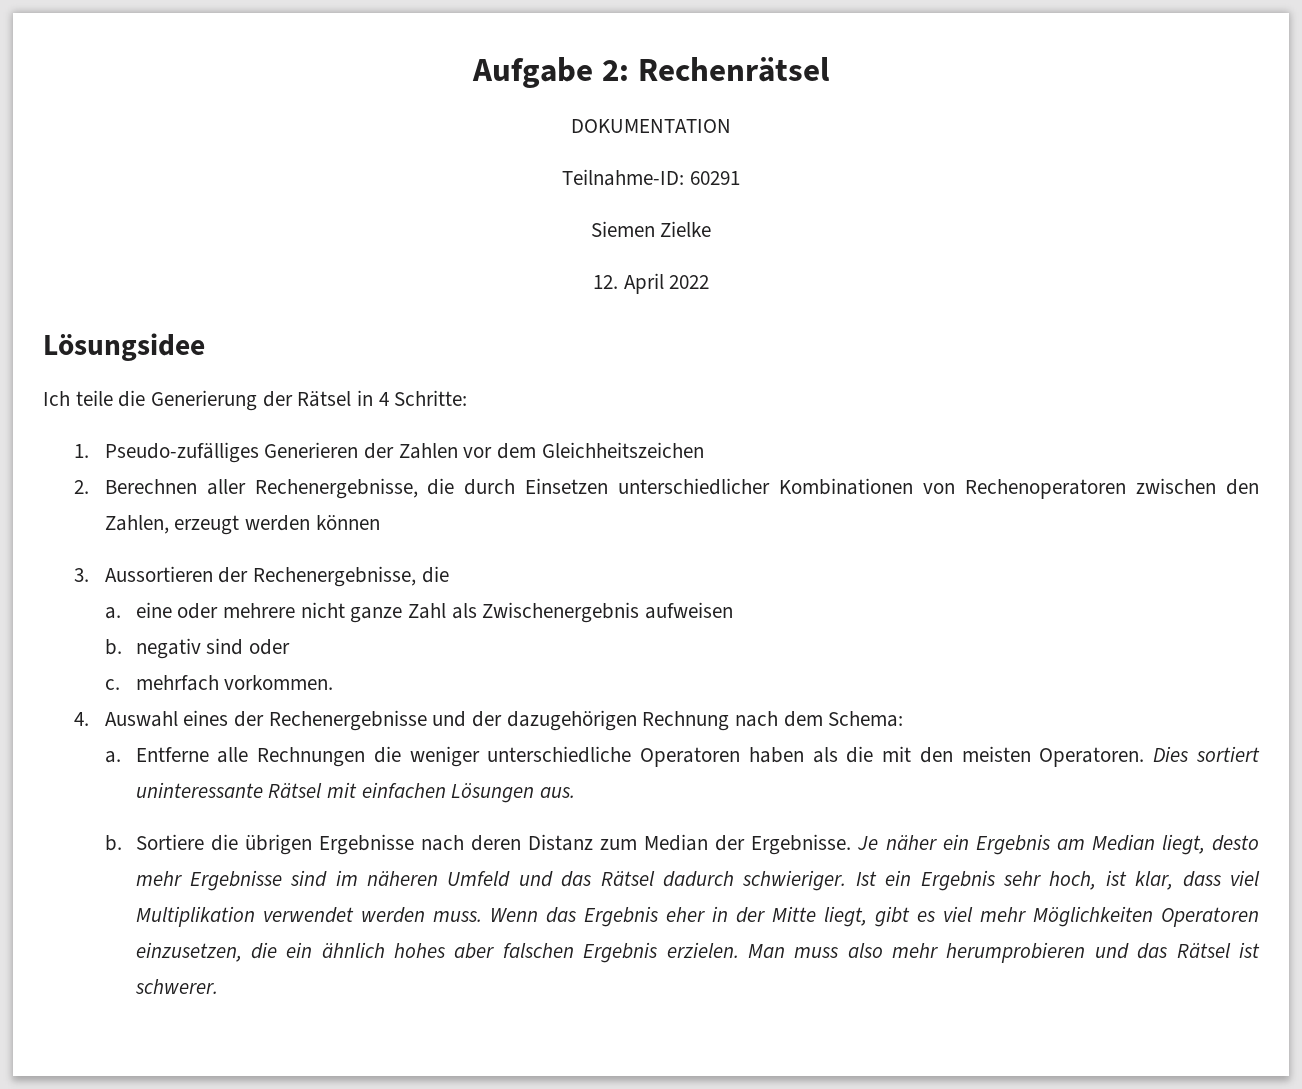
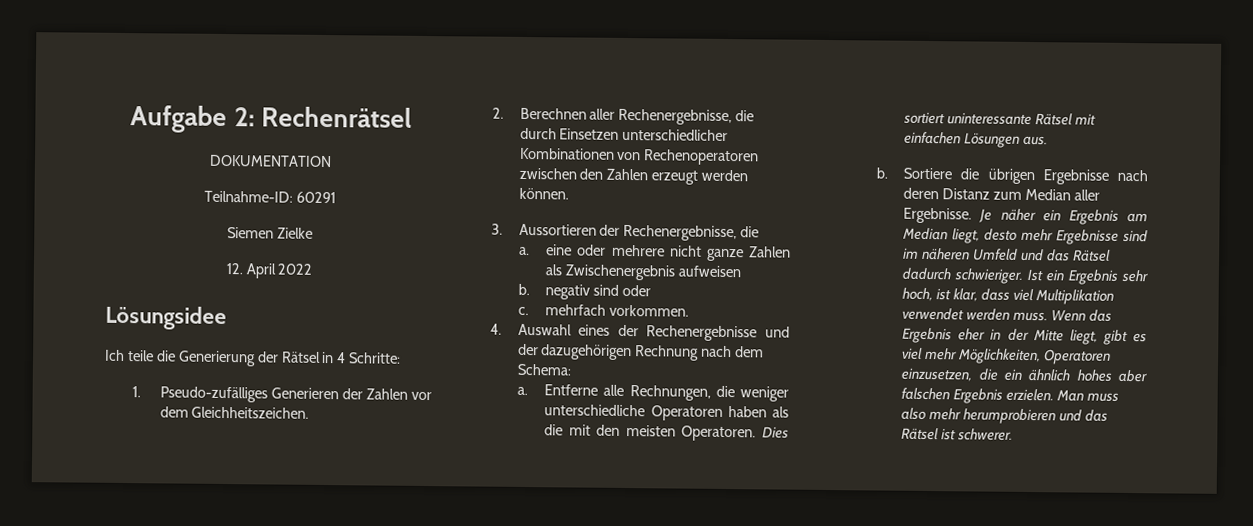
- 1. Pseudo-zufälliges Generieren der Zahlen vor dem Gleichheitszeichen
+ 1. Pseudo-zufälliges Generieren der Zahlen vor dem Gleichheitszeichen.
- 2. Berechnen aller Rechenergebnisse, die durch Einsetzen unterschiedlicher Kombinationen von Rechenoperatoren zwischen den Zahlen, erzeugt werden können
+ 2. Berechnen aller Rechenergebnisse, die durch Einsetzen unterschiedlicher Kombinationen von Rechenoperatoren zwischen den Zahlen erzeugt werden können.
- a. eine oder mehrere nicht ganze Zahl als Zwischenergebnis aufweisen
+ a. eine oder mehrere nicht ganze Zahlen als Zwischenergebnis aufweisen
- Entferne alle Rechnungen die weniger unterschiedliche Operatoren haben als die mit den meisten Operatoren.
+ Entferne alle Rechnungen, die weniger unterschiedliche Operatoren haben als die mit den meisten Operatoren.
- Sortiere die übrigen Ergebnisse nach deren Distanz zum Median der Ergebnisse.
+ Sortiere die übrigen Ergebnisse nach deren Distanz zum Median aller Ergebnisse.
- Wenn das Ergebnis eher in der Mitte liegt, gibt es viel mehr Möglichkeiten Operatoren einzusetzen, die ein ähnlich hohes aber falschen Ergebnis erzielen.
+ Wenn das Ergebnis eher in der Mitte liegt, gibt es viel mehr Möglichkeiten, Operatoren einzusetzen, die ein ähnlich hohes aber falschen Ergebnis erzielen.

